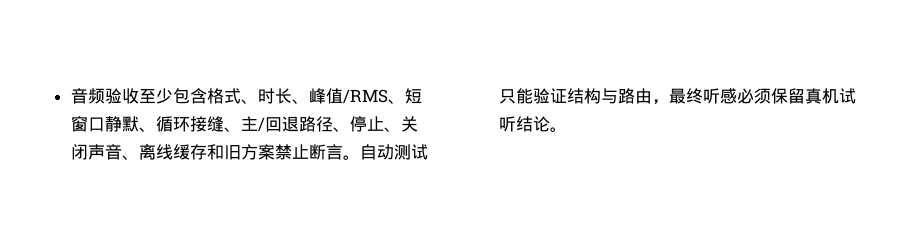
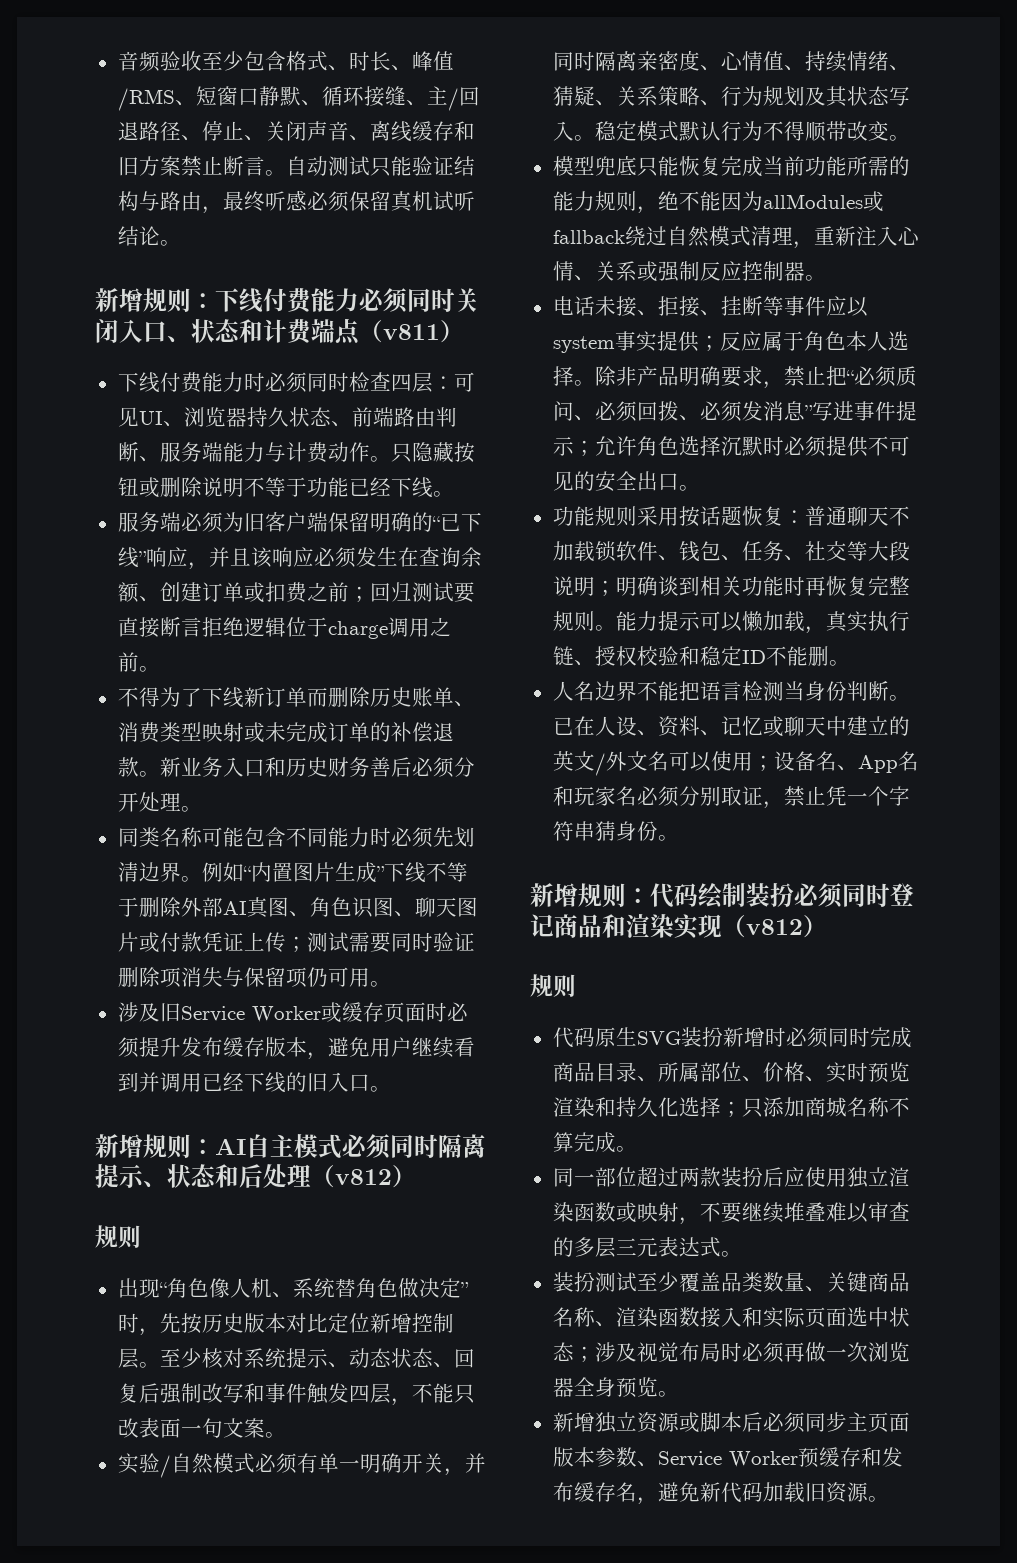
+ 新增规则：下线付费能力必须同时关闭入口、状态和计费端点（v811）
+ 下线付费能力时必须同时检查四层：可见UI、浏览器持久状态、前端路由判断、服务端能力与计费动作。只隐藏按钮或删除说明不等于功能已经下线。
+ 服务端必须为旧客户端保留明确的“已下线”响应，并且该响应必须发生在查询余额、创建订单或扣费之前；回归测试要直接断言拒绝逻辑位于charge调用之前。
+ 不得为了下线新订单而删除历史账单、消费类型映射或未完成订单的补偿退款。新业务入口和历史财务善后必须分开处理。
+ 同类名称可能包含不同能力时必须先划清边界。例如“内置图片生成”下线不等于删除外部AI真图、角色识图、聊天图片或付款凭证上传；测试需要同时验证删除项消失与保留项仍可用。
+ 涉及旧Service Worker或缓存页面时必须提升发布缓存版本，避免用户继续看到并调用已经下线的旧入口。
+ 新增规则：AI自主模式必须同时隔离提示、状态和后处理（v812）
+ 规则
+ 出现“角色像人机、系统替角色做决定”时，先按历史版本对比定位新增控制层。至少核对系统提示、动态状态、回复后强制改写和事件触发四层，不能只改表面一句文案。
+ 实验/自然模式必须有单一明确开关，并同时隔离亲密度、心情值、持续情绪、猜疑、关系策略、行为规划及其状态写入。稳定模式默认行为不得顺带改变。
+ 模型兜底只能恢复完成当前功能所需的能力规则，绝不能因为allModules或fallback绕过自然模式清理，重新注入心情、关系或强制反应控制器。
+ 电话未接、拒接、挂断等事件应以system事实提供；反应属于角色本人选择。除非产品明确要求，禁止把“必须质问、必须回拨、必须发消息”写进事件提示；允许角色选择沉默时必须提供不可见的安全出口。
+ 功能规则采用按话题恢复：普通聊天不加载锁软件、钱包、任务、社交等大段说明；明确谈到相关功能时再恢复完整规则。能力提示可以懒加载，真实执行链、授权校验和稳定ID不能删。
+ 人名边界不能把语言检测当身份判断。已在人设、资料、记忆或聊天中建立的英文/外文名可以使用；设备名、App名和玩家名必须分别取证，禁止凭一个字符串猜身份。
+ 新增规则：代码绘制装扮必须同时登记商品和渲染实现（v812）
+ 规则
+ 代码原生SVG装扮新增时必须同时完成商品目录、所属部位、价格、实时预览渲染和持久化选择；只添加商城名称不算完成。
+ 同一部位超过两款装扮后应使用独立渲染函数或映射，不要继续堆叠难以审查的多层三元表达式。
+ 装扮测试至少覆盖品类数量、关键商品名称、渲染函数接入和实际页面选中状态；涉及视觉布局时必须再做一次浏览器全身预览。
+ 新增独立资源或脚本后必须同步主页面版本参数、Service Worker预缓存和发布缓存名，避免新代码加载旧资源。

